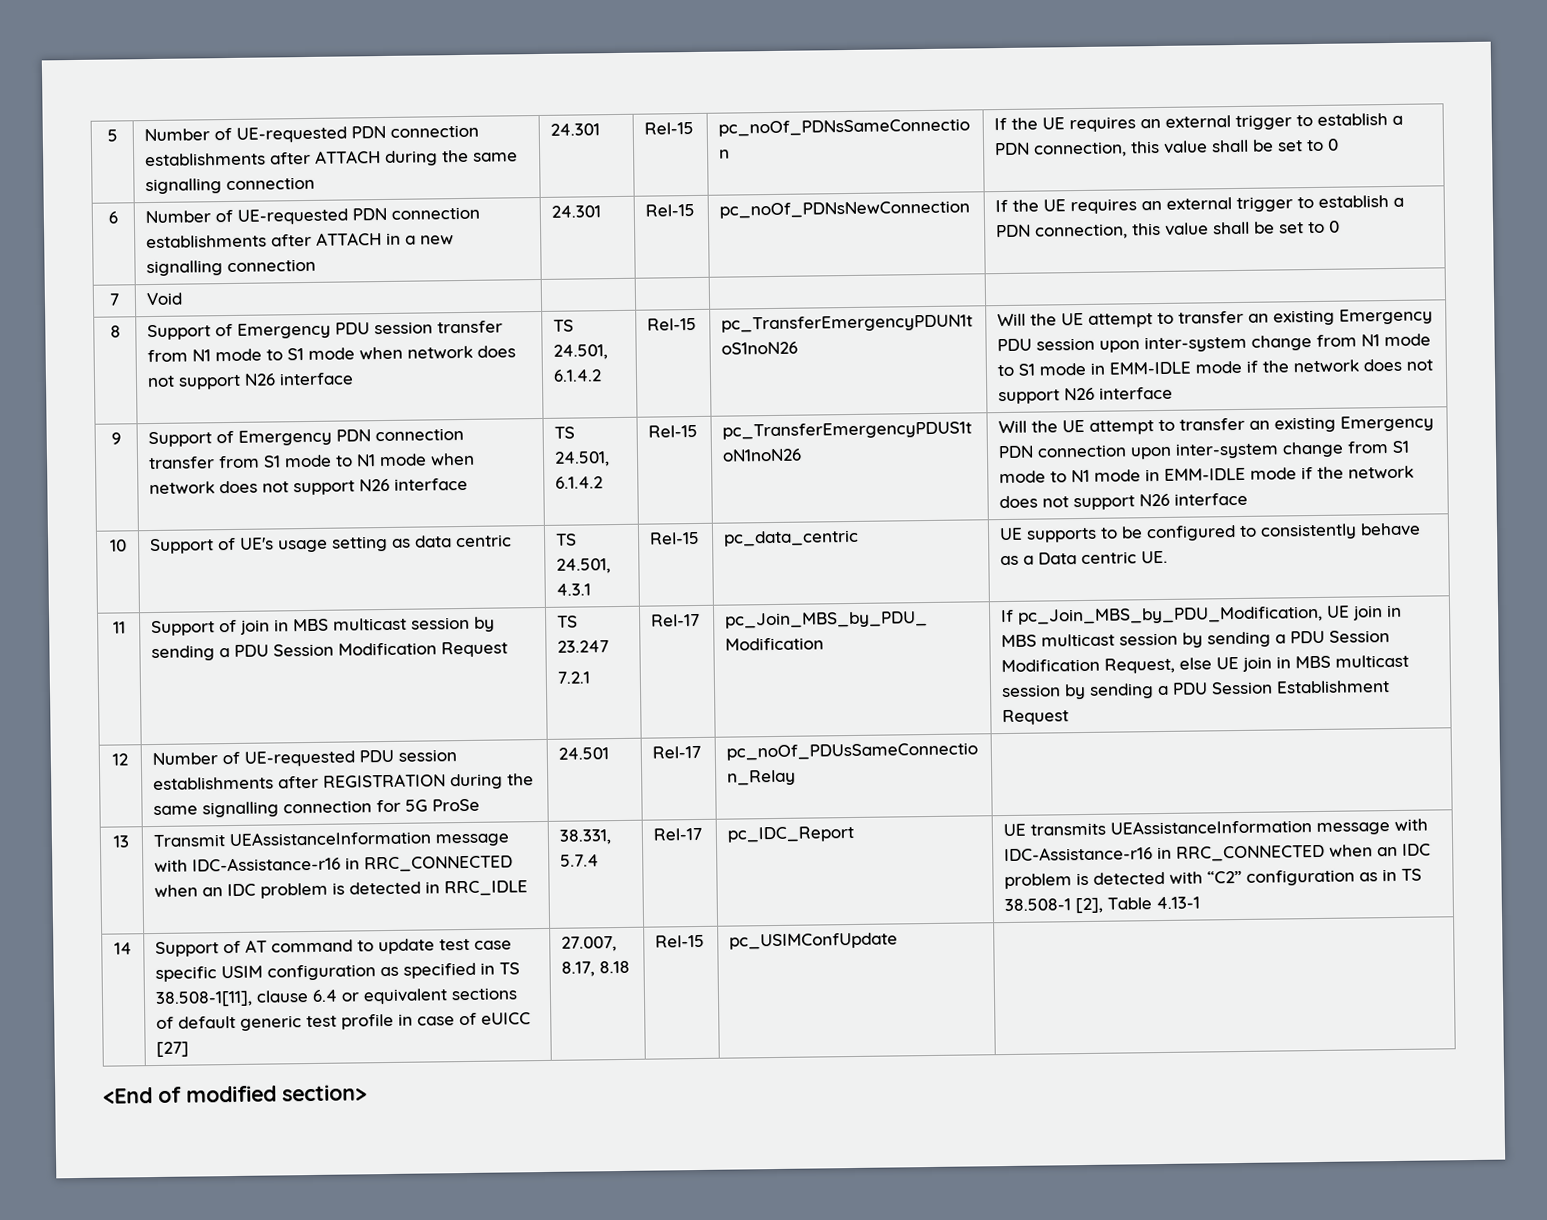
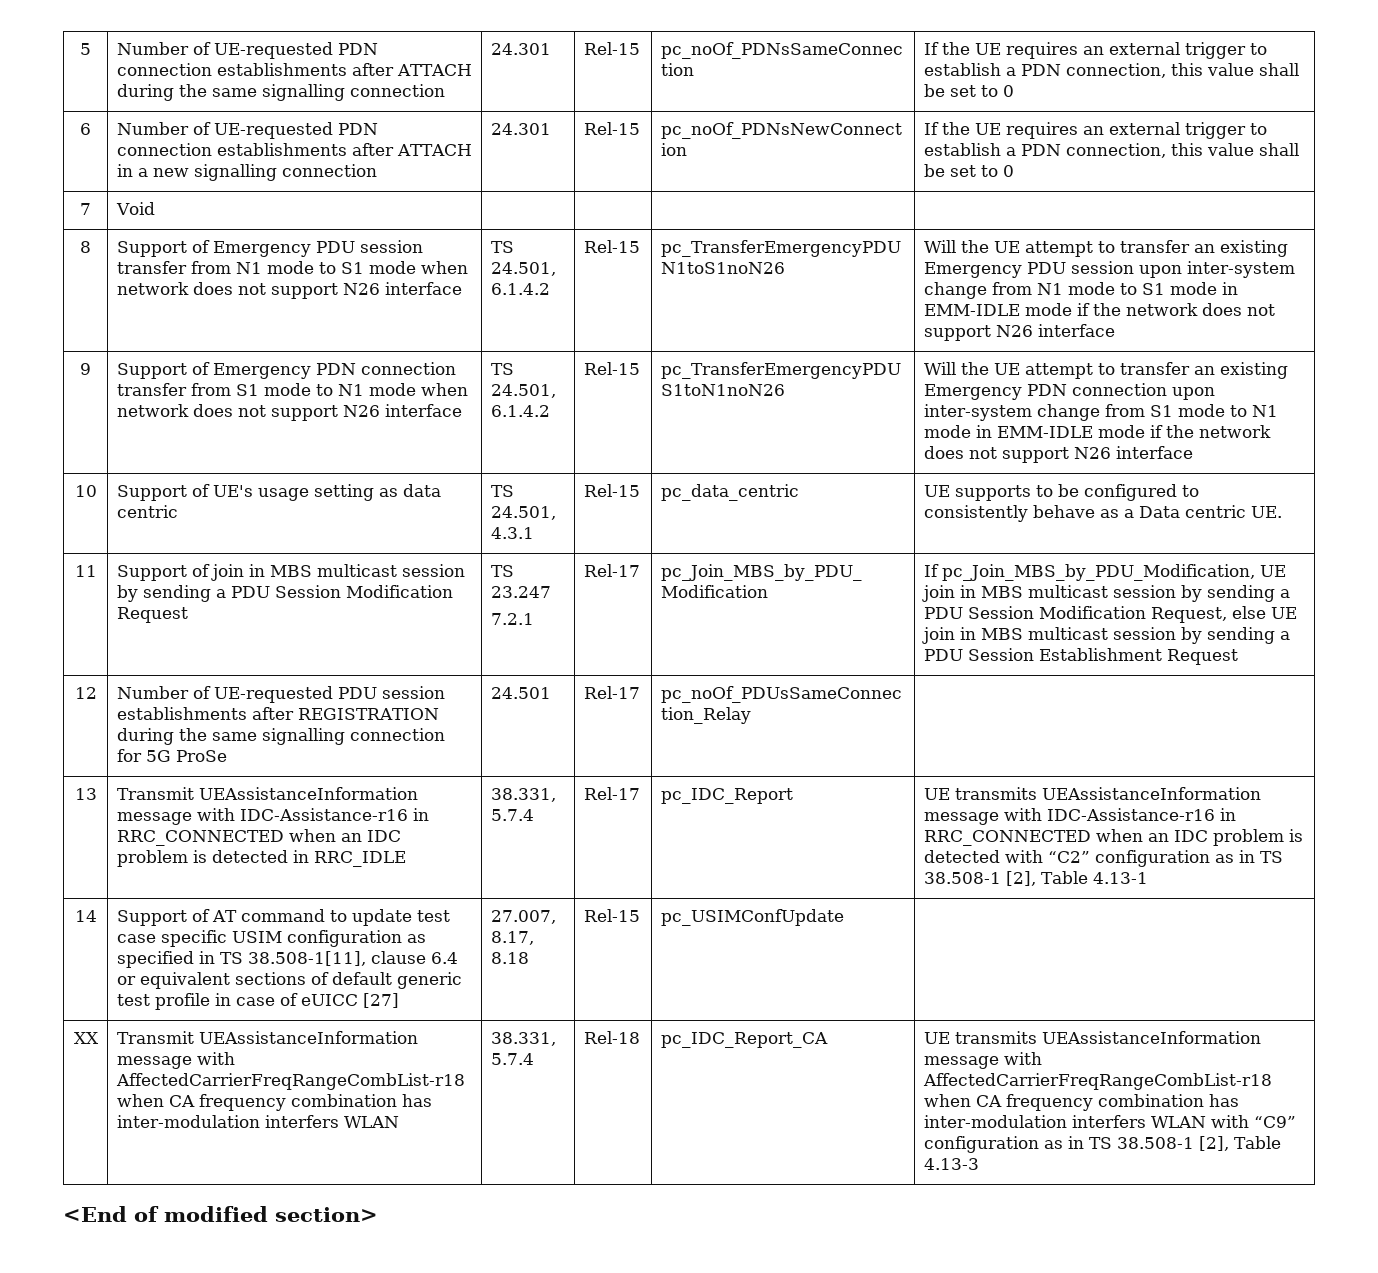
+ XX | Transmit UEAssistanceInformation message with AffectedCarrierFreqRangeCombList-r18 when CA frequency combination has inter-modulation interfers WLAN | 38.331, 5.7.4 | Rel-18 | pc_IDC_Report_CA | UE transmits UEAssistanceInformation message with AffectedCarrierFreqRangeCombList-r18 when CA frequency combination has inter-modulation interfers WLAN with “C9” configuration as in TS 38.508-1 [2], Table 4.13-3

